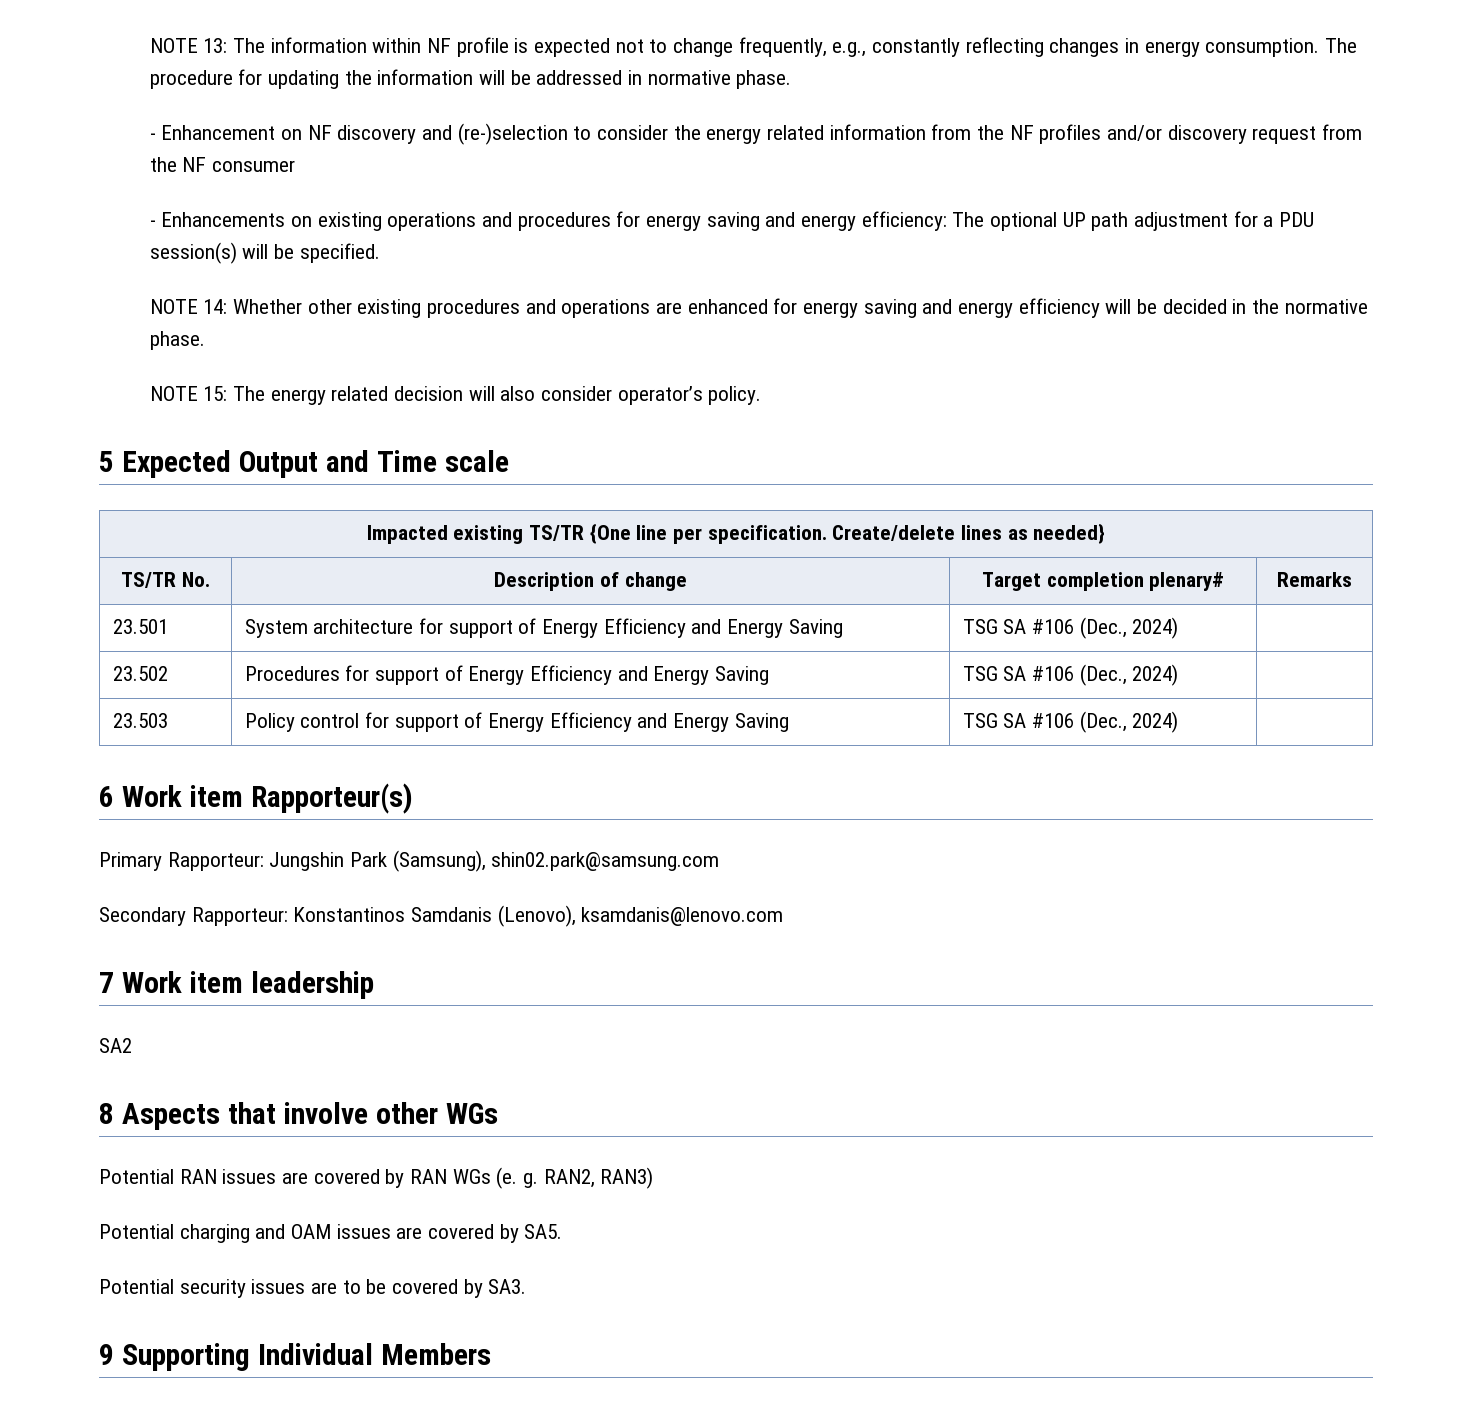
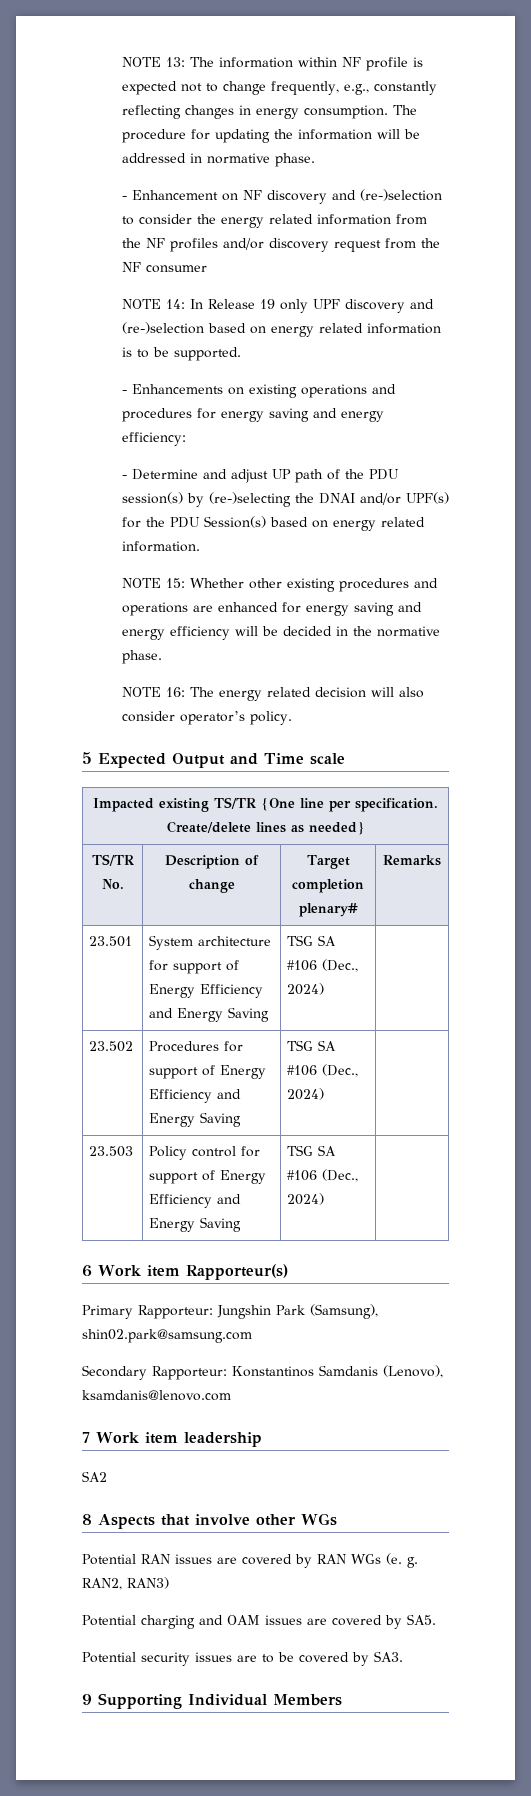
+ NOTE 14: In Release 19 only UPF discovery and (re-)selection based on energy related information is to be supported.
- - Enhancements on existing operations and procedures for energy saving and energy efficiency: The optional UP path adjustment for a PDU session(s) will be specified.
- NOTE 14: Whether other existing procedures and operations are enhanced for energy saving and energy efficiency will be decided in the normative phase.
+ - Enhancements on existing operations and procedures for energy saving and energy efficiency:
+ - Determine and adjust UP path of the PDU session(s) by (re-)selecting the DNAI and/or UPF(s) for the PDU Session(s) based on energy related information.
+ NOTE 15: Whether other existing procedures and operations are enhanced for energy saving and energy efficiency will be decided in the normative phase.
- NOTE 15: The energy related decision will also consider operator’s policy.
+ NOTE 16: The energy related decision will also consider operator’s policy.

